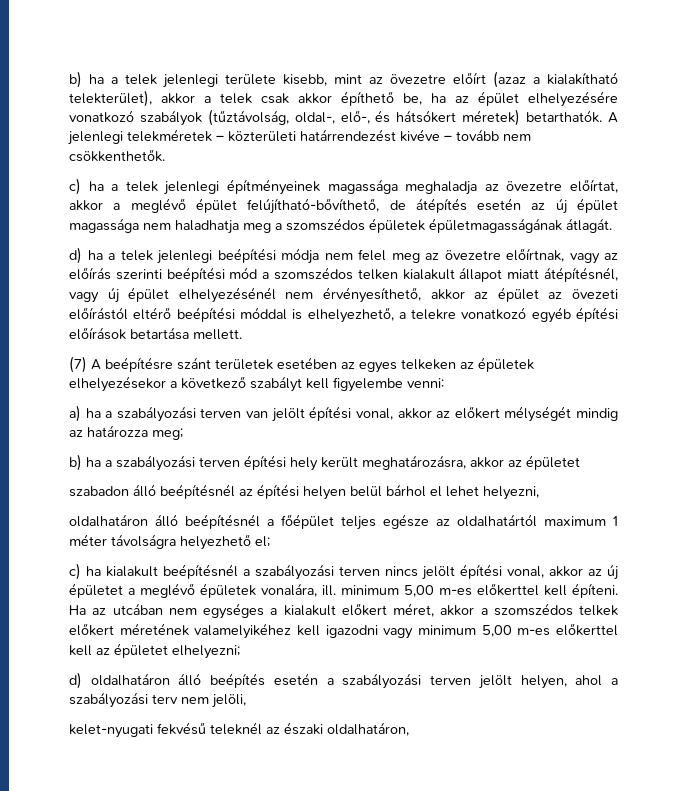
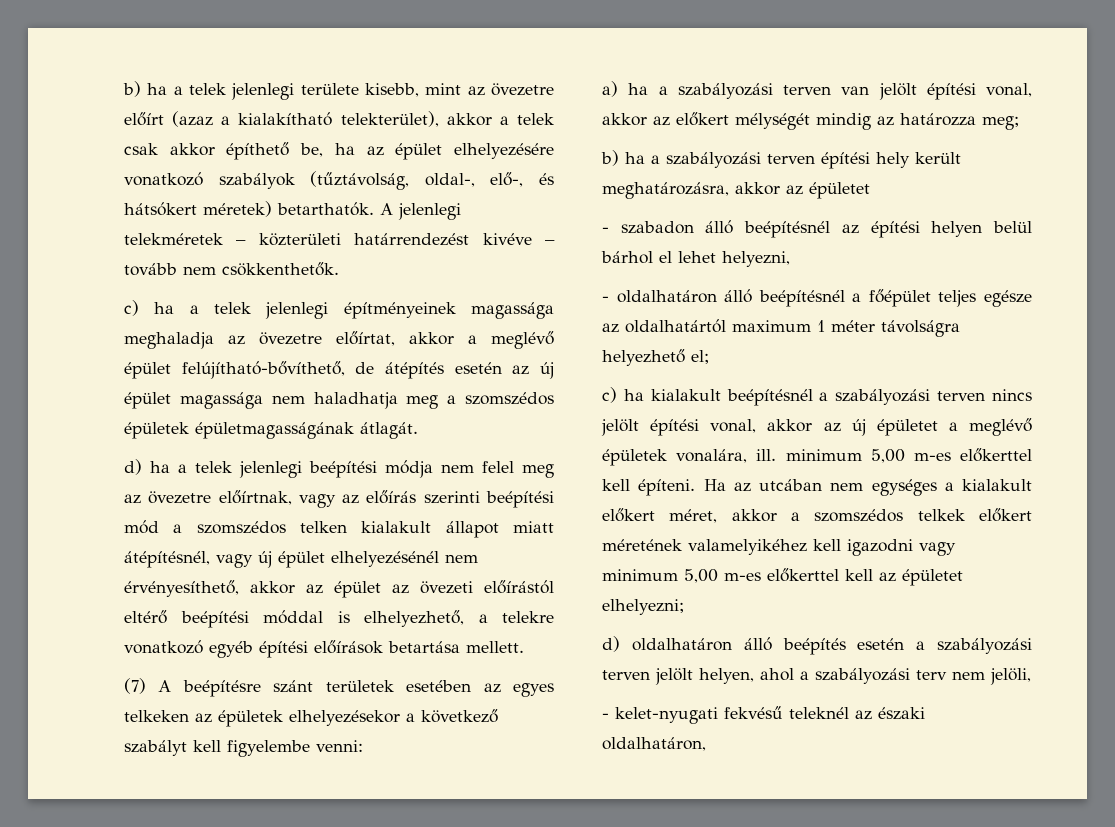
- szabadon álló beépítésnél az építési helyen belül bárhol el lehet helyezni,
+ - szabadon álló beépítésnél az építési helyen belül bárhol el lehet helyezni,
- oldalhatáron álló beépítésnél a főépület teljes egésze az oldalhatártól maximum 1 méter távolságra helyezhető el;
+ - oldalhatáron álló beépítésnél a főépület teljes egésze az oldalhatártól maximum 1 méter távolságra helyezhető el;
- kelet-nyugati fekvésű teleknél az északi oldalhatáron,
+ - kelet-nyugati fekvésű teleknél az északi oldalhatáron,

